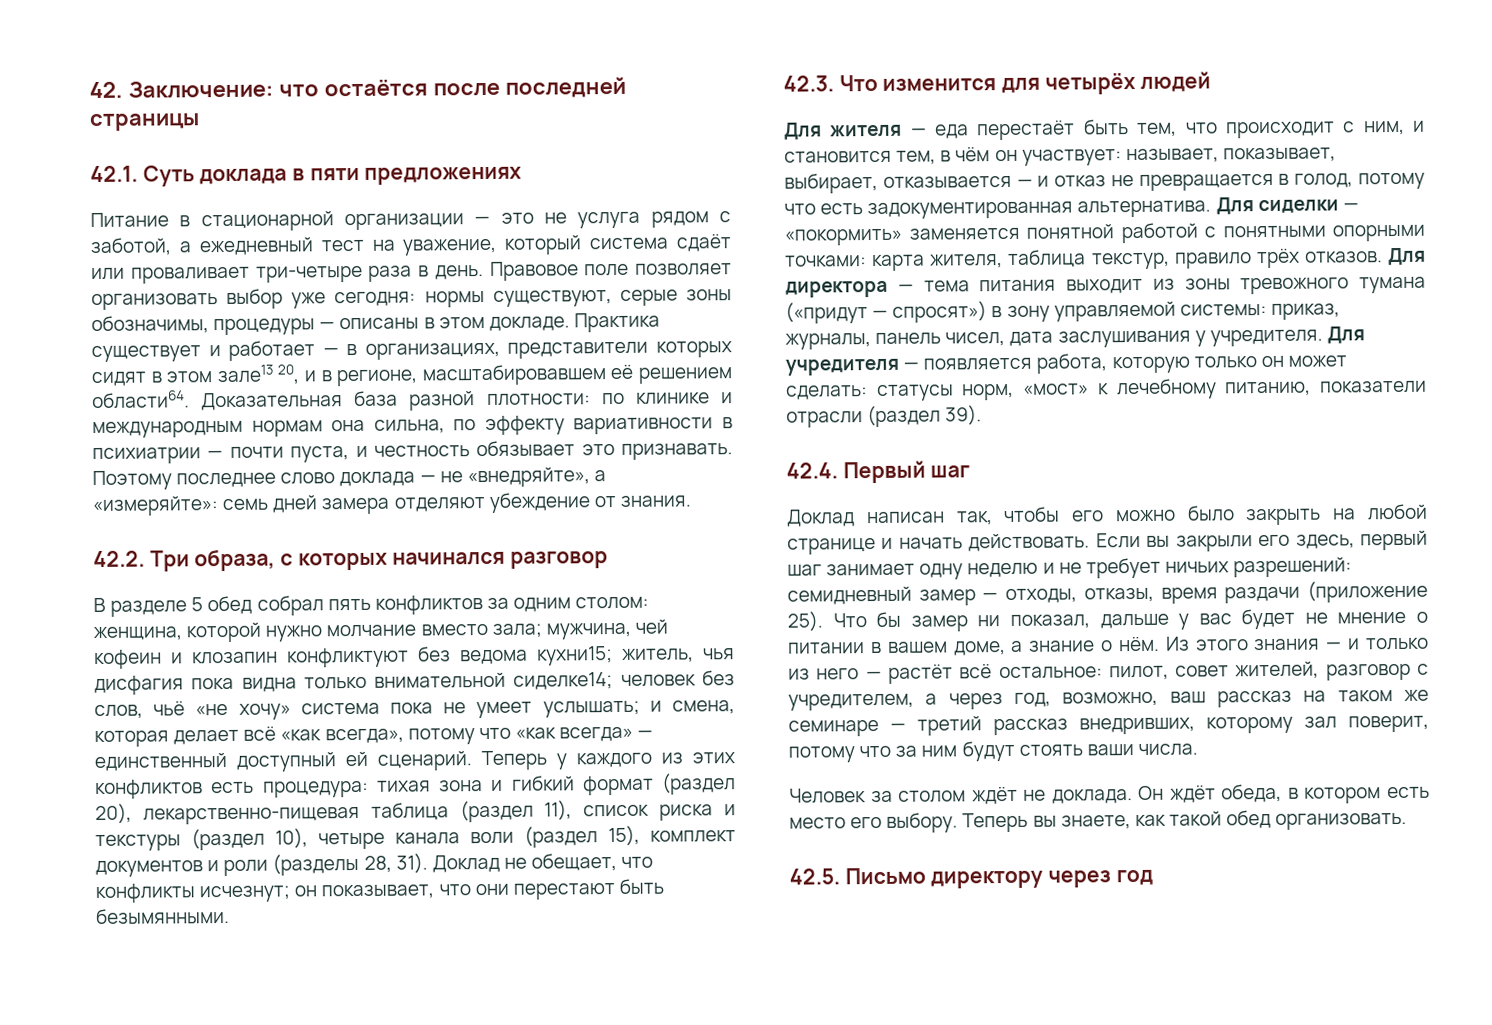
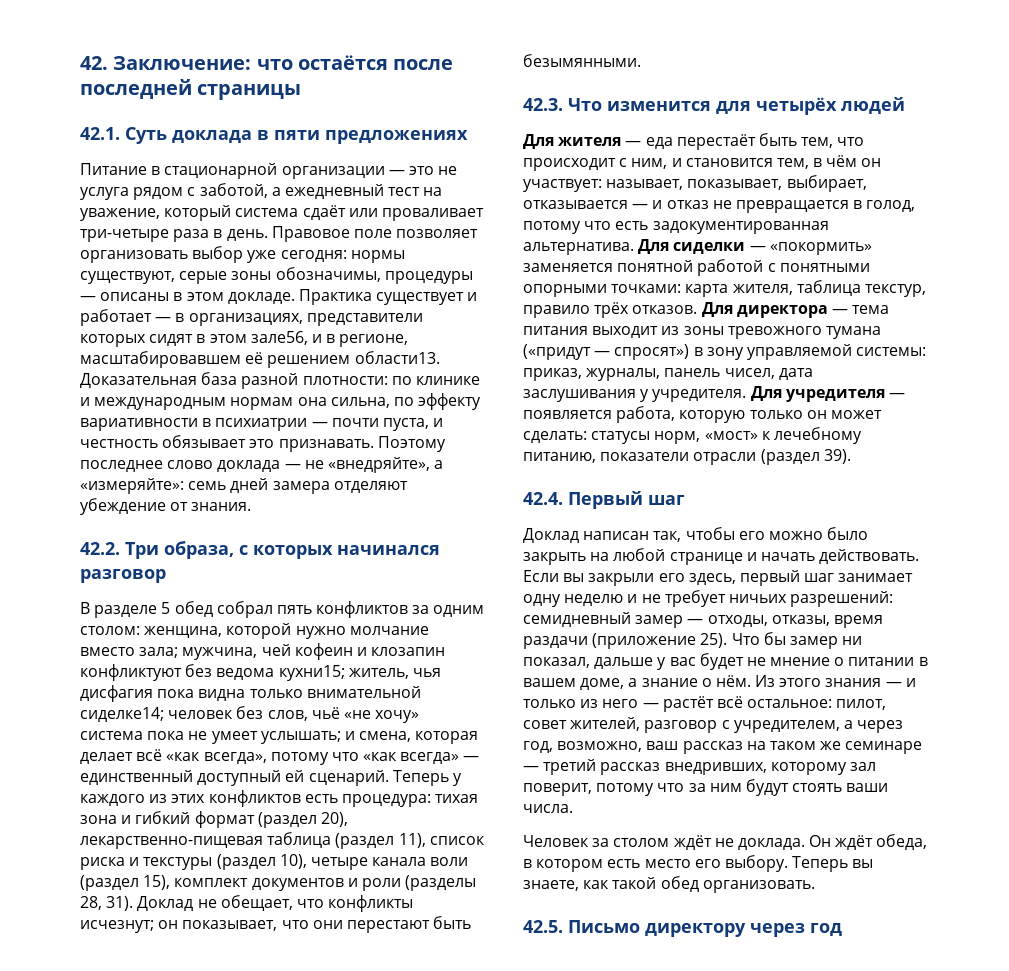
- Практика существует и работает — в организациях, представители которых сидят в этом зале13 20, и в регионе, масштабировавшем её решением области64.
+ Практика существует и работает — в организациях, представители которых сидят в этом зале56, и в регионе, масштабировавшем её решением области13.

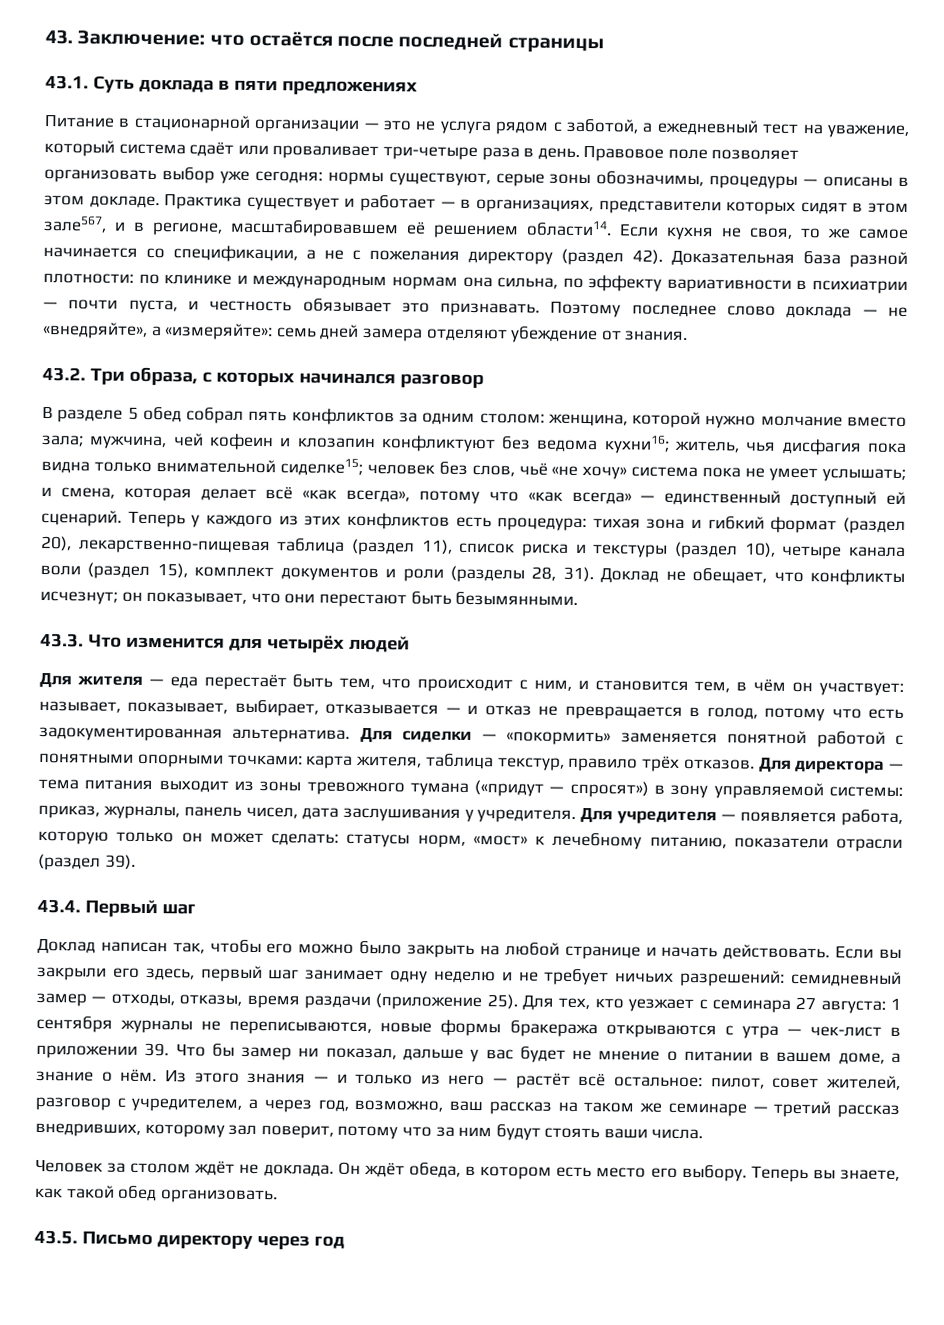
- 42. Заключение: что остаётся после последней страницы
+ 43. Заключение: что остаётся после последней страницы
- 42.1. Суть доклада в пяти предложениях
+ 43.1. Суть доклада в пяти предложениях
- Практика существует и работает — в организациях, представители которых сидят в этом зале56, и в регионе, масштабировавшем её решением области13.
+ Практика существует и работает — в организациях, представители которых сидят в этом зале567, и в регионе, масштабировавшем её решением области14. Если кухня не своя, то же самое начинается со спецификации, а не с пожелания директору (раздел 42).
- 42.2. Три образа, с которых начинался разговор
+ 43.2. Три образа, с которых начинался разговор
- В разделе 5 обед собрал пять конфликтов за одним столом: женщина, которой нужно молчание вместо зала; мужчина, чей кофеин и клозапин конфликтуют без ведома кухни15; житель, чья дисфагия пока видна только внимательной сиделке14; человек без слов, чьё «не хочу» система пока не умеет услышать; и смена, которая делает всё «как всегда», потому что «как всегда» — единственный доступный ей сценарий.
+ В разделе 5 обед собрал пять конфликтов за одним столом: женщина, которой нужно молчание вместо зала; мужчина, чей кофеин и клозапин конфликтуют без ведома кухни16; житель, чья дисфагия пока видна только внимательной сиделке15; человек без слов, чьё «не хочу» система пока не умеет услышать; и смена, которая делает всё «как всегда», потому что «как всегда» — единственный доступный ей сценарий.
- 42.3. Что изменится для четырёх людей
+ 43.3. Что изменится для четырёх людей
- 42.4. Первый шаг
+ 43.4. Первый шаг
- Что бы замер ни показал, дальше у вас будет не мнение о питании в вашем доме, а знание о нём.
+ Для тех, кто уезжает с семинара 27 августа: 1 сентября журналы не переписываются, новые формы бракеража открываются с утра — чек-лист в приложении 39. Что бы замер ни показал, дальше у вас будет не мнение о питании в вашем доме, а знание о нём.
- 42.5. Письмо директору через год
+ 43.5. Письмо директору через год

